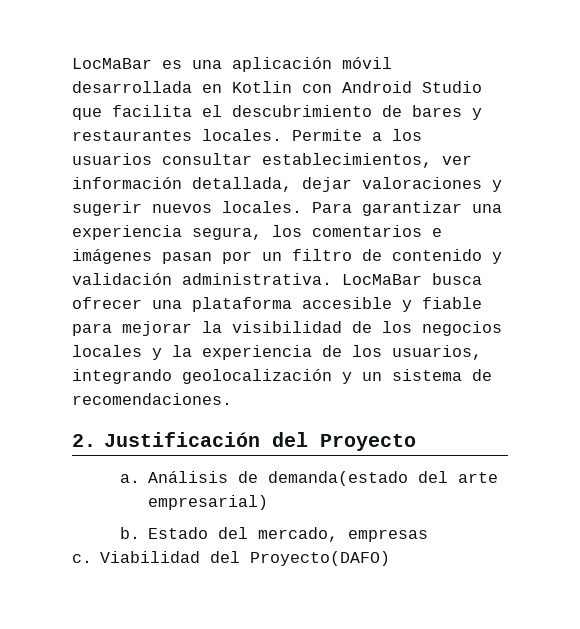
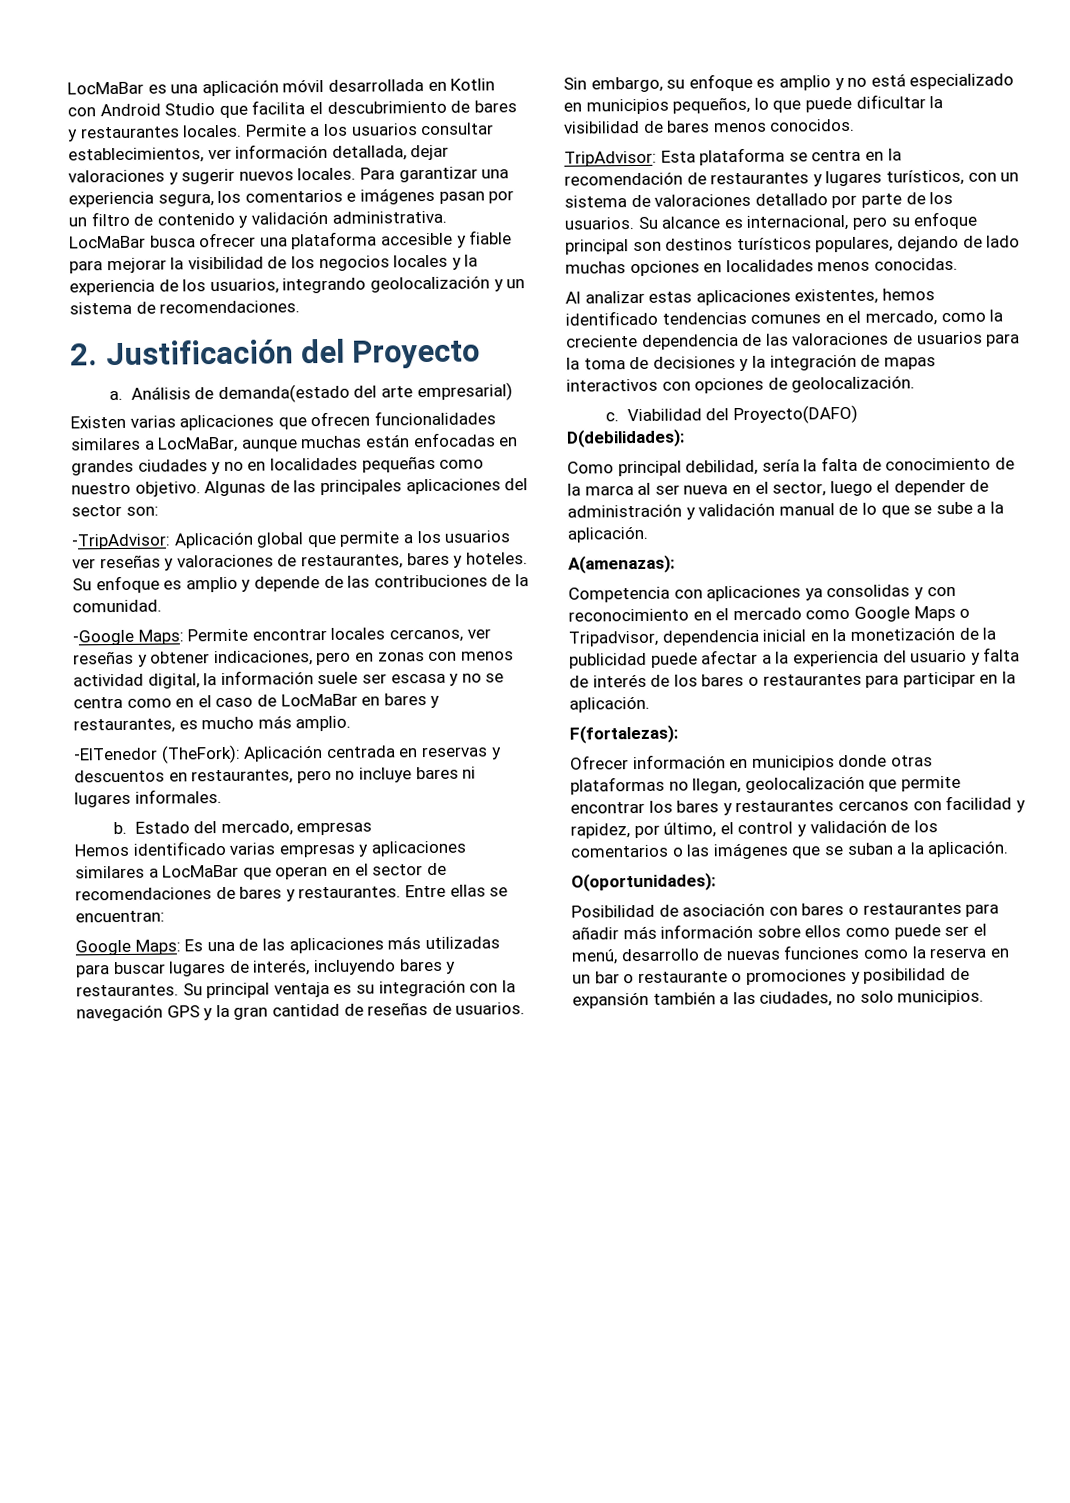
+ Existen varias aplicaciones que ofrecen funcionalidades similares a LocMaBar, aunque muchas están enfocadas en grandes ciudades y no en localidades pequeñas como nuestro objetivo. Algunas de las principales aplicaciones del sector son:
+ -TripAdvisor: Aplicación global que permite a los usuarios ver reseñas y valoraciones de restaurantes, bares y hoteles. Su enfoque es amplio y depende de las contribuciones de la comunidad.
+ -Google Maps: Permite encontrar locales cercanos, ver reseñas y obtener indicaciones, pero en zonas con menos actividad digital, la información suele ser escasa y no se centra como en el caso de LocMaBar en bares y restaurantes, es mucho más amplio.
+ -ElTenedor (TheFork): Aplicación centrada en reservas y descuentos en restaurantes, pero no incluye bares ni lugares informales.
+ Hemos identificado varias empresas y aplicaciones similares a LocMaBar que operan en el sector de recomendaciones de bares y restaurantes. Entre ellas se encuentran:
+ Google Maps: Es una de las aplicaciones más utilizadas para buscar lugares de interés, incluyendo bares y restaurantes. Su principal ventaja es su integración con la navegación GPS y la gran cantidad de reseñas de usuarios. Sin embargo, su enfoque es amplio y no está especializado en municipios pequeños, lo que puede dificultar la visibilidad de bares menos conocidos.
+ TripAdvisor: Esta plataforma se centra en la recomendación de restaurantes y lugares turísticos, con un sistema de valoraciones detallado por parte de los usuarios. Su alcance es internacional, pero su enfoque principal son destinos turísticos populares, dejando de lado muchas opciones en localidades menos conocidas.
+ Al analizar estas aplicaciones existentes, hemos identificado tendencias comunes en el mercado, como la creciente dependencia de las valoraciones de usuarios para la toma de decisiones y la integración de mapas interactivos con opciones de geolocalización.
  c. Viabilidad del Proyecto(DAFO)
+ D(debilidades):
+ Como principal debilidad, sería la falta de conocimiento de la marca al ser nueva en el sector, luego el depender de administración y validación manual de lo que se sube a la aplicación.
+ A(amenazas):
+ Competencia con aplicaciones ya consolidas y con reconocimiento en el mercado como Google Maps o Tripadvisor, dependencia inicial en la monetización de la publicidad puede afectar a la experiencia del usuario y falta de interés de los bares o restaurantes para participar en la aplicación.
+ F(fortalezas):
+ Ofrecer información en municipios donde otras plataformas no llegan, geolocalización que permite encontrar los bares y restaurantes cercanos con facilidad y rapidez, por último, el control y validación de los comentarios o las imágenes que se suban a la aplicación.
+ O(oportunidades):
+ Posibilidad de asociación con bares o restaurantes para añadir más información sobre ellos como puede ser el menú, desarrollo de nuevas funciones como la reserva en un bar o restaurante o promociones y posibilidad de expansión también a las ciudades, no solo municipios.

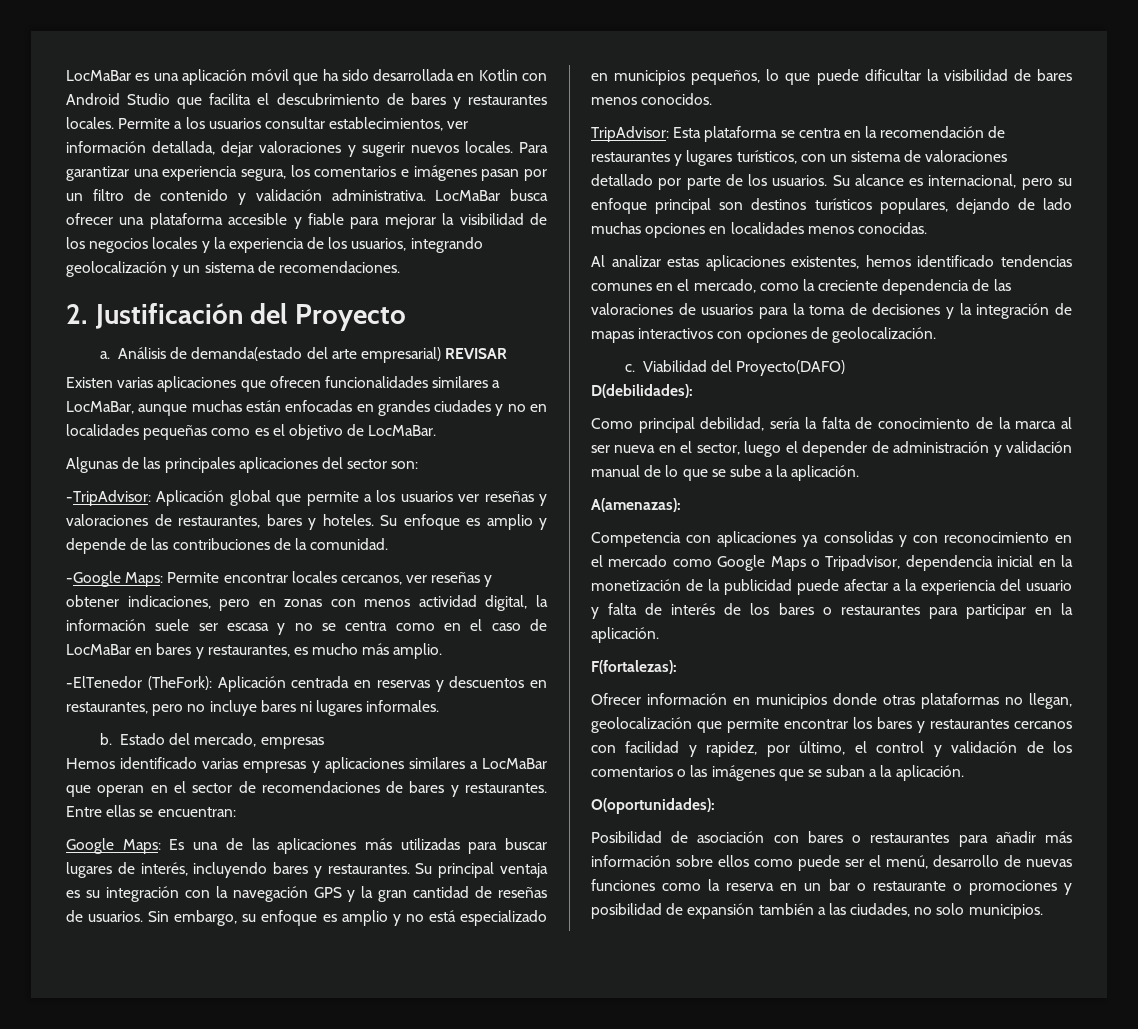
- LocMaBar es una aplicación móvil desarrollada en Kotlin con Android Studio que facilita el descubrimiento de bares y restaurantes locales.
+ LocMaBar es una aplicación móvil que ha sido desarrollada en Kotlin con Android Studio que facilita el descubrimiento de bares y restaurantes locales.
- Análisis de demanda(estado del arte empresarial)
+ Análisis de demanda(estado del arte empresarial) REVISAR
- Existen varias aplicaciones que ofrecen funcionalidades similares a LocMaBar, aunque muchas están enfocadas en grandes ciudades y no en localidades pequeñas como nuestro objetivo. Algunas de las principales aplicaciones del sector son:
+ Existen varias aplicaciones que ofrecen funcionalidades similares a LocMaBar, aunque muchas están enfocadas en grandes ciudades y no en localidades pequeñas como es el objetivo de LocMaBar.
+ Algunas de las principales aplicaciones del sector son:

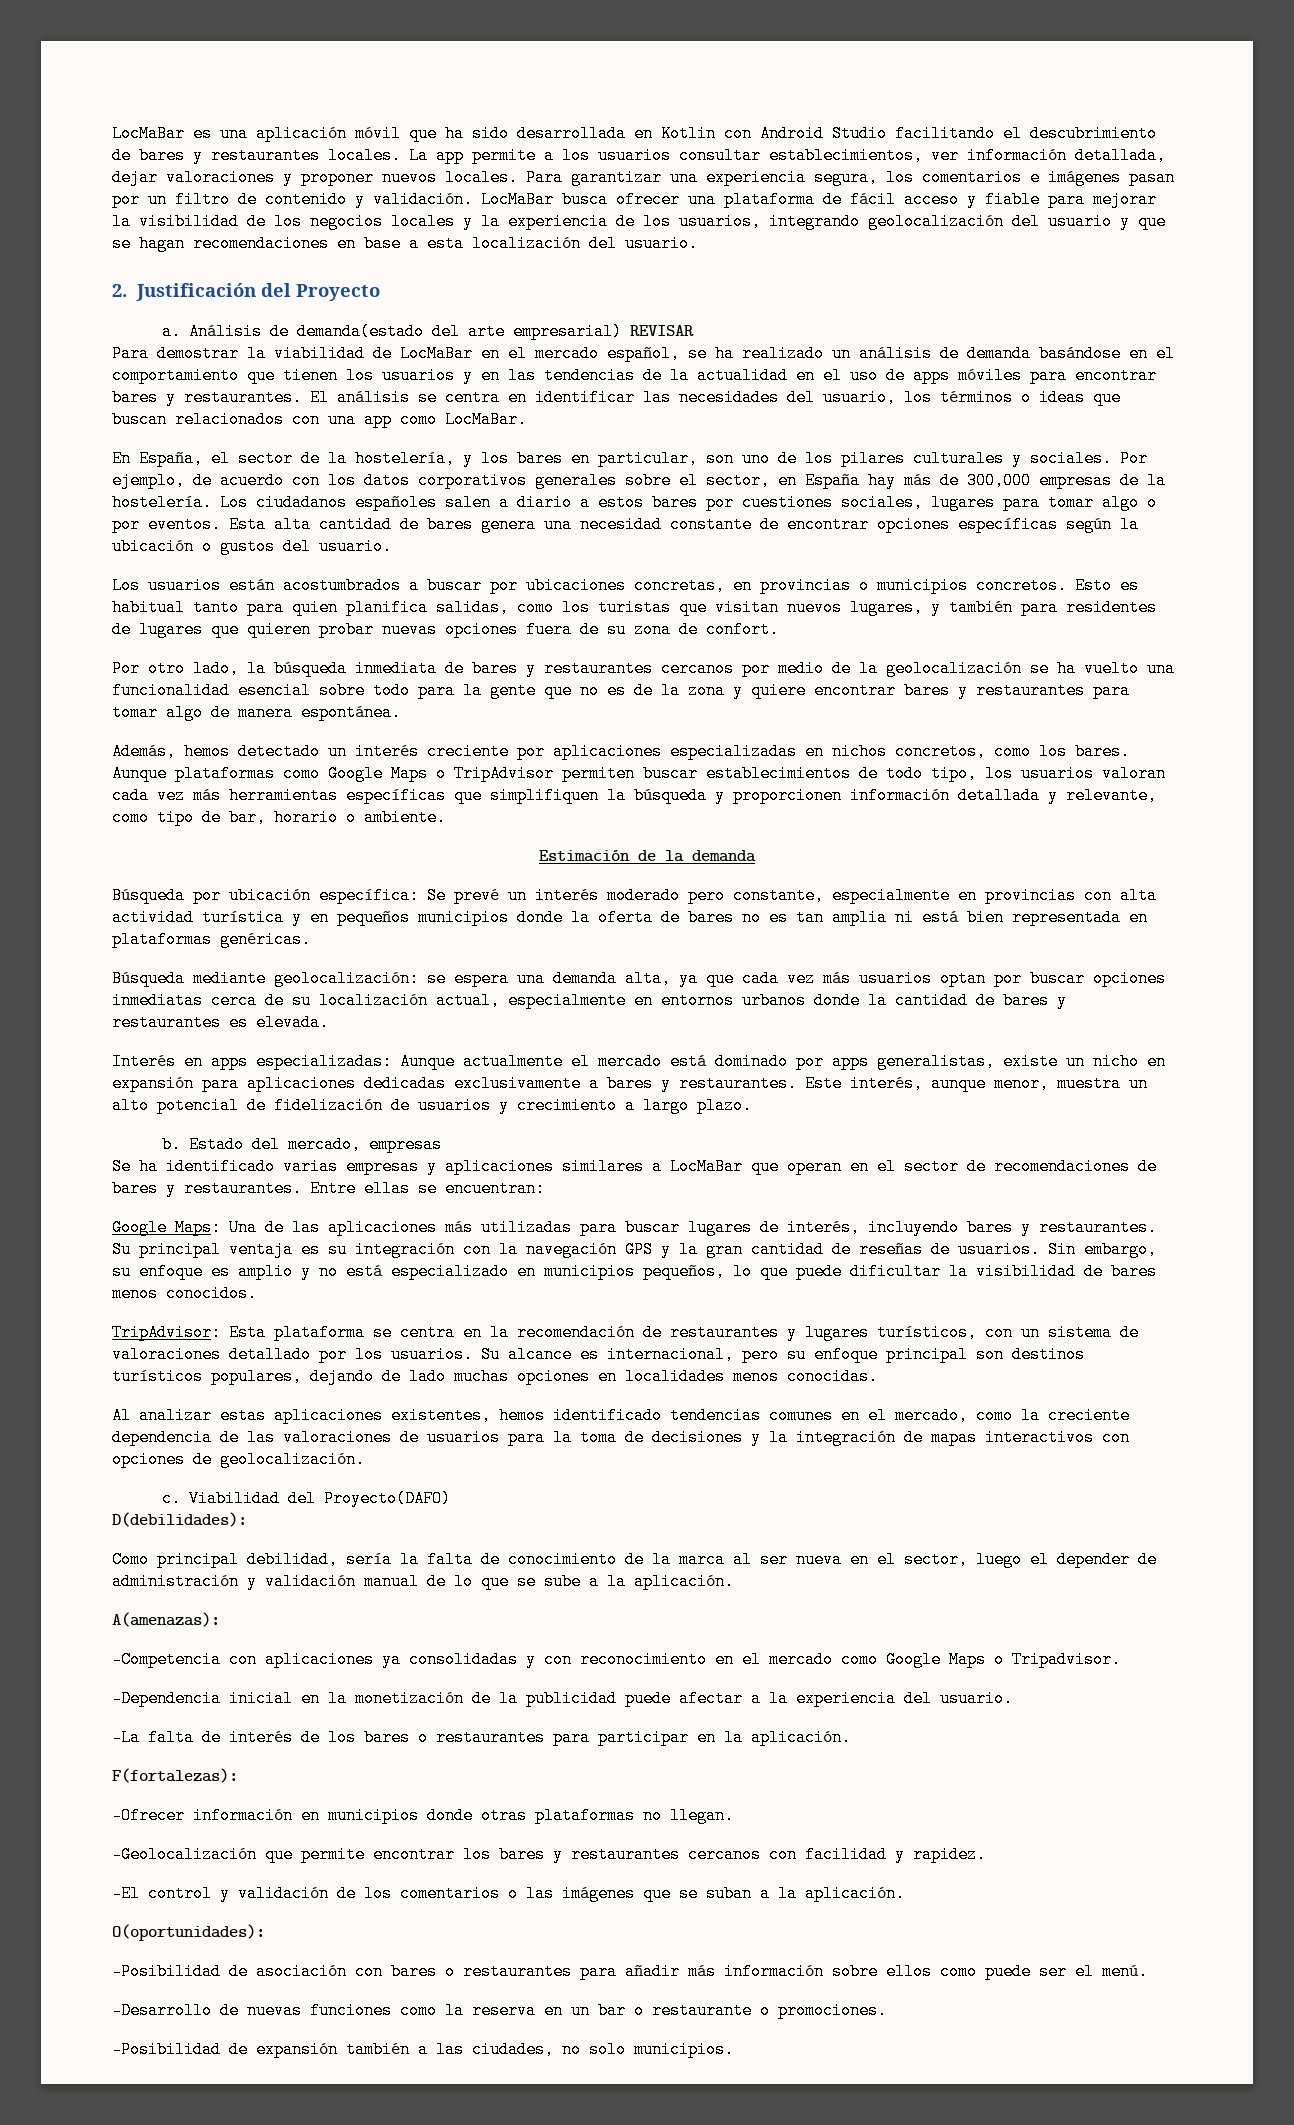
- LocMaBar es una aplicación móvil que ha sido desarrollada en Kotlin con Android Studio que facilita el descubrimiento de bares y restaurantes locales.
+ LocMaBar es una aplicación móvil que ha sido desarrollada en Kotlin con Android Studio facilitando el descubrimiento de bares y restaurantes locales.
- Permite a los usuarios consultar establecimientos, ver información detallada, dejar valoraciones y sugerir nuevos locales.
+ La app permite a los usuarios consultar establecimientos, ver información detallada, dejar valoraciones y proponer nuevos locales.
- Para garantizar una experiencia segura, los comentarios e imágenes pasan por un filtro de contenido y validación administrativa.
+ Para garantizar una experiencia segura, los comentarios e imágenes pasan por un filtro de contenido y validación.
- LocMaBar busca ofrecer una plataforma accesible y fiable para mejorar la visibilidad de los negocios locales y la experiencia de los usuarios, integrando geolocalización y un sistema de recomendaciones.
+ LocMaBar busca ofrecer una plataforma de fácil acceso y fiable para mejorar la visibilidad de los negocios locales y la experiencia de los usuarios, integrando geolocalización del usuario y que se hagan recomendaciones en base a esta localización del usuario.
- Existen varias aplicaciones que ofrecen funcionalidades similares a LocMaBar, aunque muchas están enfocadas en grandes ciudades y no en localidades pequeñas como es el objetivo de LocMaBar.
- Algunas de las principales aplicaciones del sector son:
- -TripAdvisor: Aplicación global que permite a los usuarios ver reseñas y valoraciones de restaurantes, bares y hoteles. Su enfoque es amplio y depende de las contribuciones de la comunidad.
- -Google Maps: Permite encontrar locales cercanos, ver reseñas y obtener indicaciones, pero en zonas con menos actividad digital, la información suele ser escasa y no se centra como en el caso de LocMaBar en bares y restaurantes, es mucho más amplio.
- -ElTenedor (TheFork): Aplicación centrada en reservas y descuentos en restaurantes, pero no incluye bares ni lugares informales.
+ Para demostrar la viabilidad de LocMaBar en el mercado español, se ha realizado un análisis de demanda basándose en el comportamiento que tienen los usuarios y en las tendencias de la actualidad en el uso de apps móviles para encontrar bares y restaurantes. El análisis se centra en identificar las necesidades del usuario, los términos o ideas que buscan relacionados con una app como LocMaBar.
+ En España, el sector de la hostelería, y los bares en particular, son uno de los pilares culturales y sociales. Por ejemplo, de acuerdo con los datos corporativos generales sobre el sector, en España hay más de 300,000 empresas de la hostelería. Los ciudadanos españoles salen a diario a estos bares por cuestiones sociales, lugares para tomar algo o por eventos. Esta alta cantidad de bares genera una necesidad constante de encontrar opciones específicas según la ubicación o gustos del usuario.
+ Los usuarios están acostumbrados a buscar por ubicaciones concretas, en provincias o municipios concretos. Esto es habitual tanto para quien planifica salidas, como los turistas que visitan nuevos lugares, y también para residentes de lugares que quieren probar nuevas opciones fuera de su zona de confort.
+ Por otro lado, la búsqueda inmediata de bares y restaurantes cercanos por medio de la geolocalización se ha vuelto una funcionalidad esencial sobre todo para la gente que no es de la zona y quiere encontrar bares y restaurantes para tomar algo de manera espontánea.
+ Además, hemos detectado un interés creciente por aplicaciones especializadas en nichos concretos, como los bares. Aunque plataformas como Google Maps o TripAdvisor permiten buscar establecimientos de todo tipo, los usuarios valoran cada vez más herramientas específicas que simplifiquen la búsqueda y proporcionen información detallada y relevante, como tipo de bar, horario o ambiente.
+ Estimación de la demanda
+ Búsqueda por ubicación específica: Se prevé un interés moderado pero constante, especialmente en provincias con alta actividad turística y en pequeños municipios donde la oferta de bares no es tan amplia ni está bien representada en plataformas genéricas.
+ Búsqueda mediante geolocalización: se espera una demanda alta, ya que cada vez más usuarios optan por buscar opciones inmediatas cerca de su localización actual, especialmente en entornos urbanos donde la cantidad de bares y restaurantes es elevada.
+ Interés en apps especializadas: Aunque actualmente el mercado está dominado por apps generalistas, existe un nicho en expansión para aplicaciones dedicadas exclusivamente a bares y restaurantes. Este interés, aunque menor, muestra un alto potencial de fidelización de usuarios y crecimiento a largo plazo.
- Hemos identificado varias empresas y aplicaciones similares a LocMaBar que operan en el sector de recomendaciones de bares y restaurantes.
+ Se ha identificado varias empresas y aplicaciones similares a LocMaBar que operan en el sector de recomendaciones de bares y restaurantes.
- Google Maps: Es una de las aplicaciones más utilizadas para buscar lugares de interés, incluyendo bares y restaurantes.
+ Google Maps: Una de las aplicaciones más utilizadas para buscar lugares de interés, incluyendo bares y restaurantes.
- TripAdvisor: Esta plataforma se centra en la recomendación de restaurantes y lugares turísticos, con un sistema de valoraciones detallado por parte de los usuarios.
+ TripAdvisor: Esta plataforma se centra en la recomendación de restaurantes y lugares turísticos, con un sistema de valoraciones detallado por los usuarios.
- Competencia con aplicaciones ya consolidas y con reconocimiento en el mercado como Google Maps o Tripadvisor, dependencia inicial en la monetización de la publicidad puede afectar a la experiencia del usuario y falta de interés de los bares o restaurantes para participar en la aplicación.
+ -Competencia con aplicaciones ya consolidadas y con reconocimiento en el mercado como Google Maps o Tripadvisor.
+ -Dependencia inicial en la monetización de la publicidad puede afectar a la experiencia del usuario.
+ -La falta de interés de los bares o restaurantes para participar en la aplicación.
- Ofrecer información en municipios donde otras plataformas no llegan, geolocalización que permite encontrar los bares y restaurantes cercanos con facilidad y rapidez, por último, el control y validación de los comentarios o las imágenes que se suban a la aplicación.
+ -Ofrecer información en municipios donde otras plataformas no llegan.
+ -Geolocalización que permite encontrar los bares y restaurantes cercanos con facilidad y rapidez.
+ -El control y validación de los comentarios o las imágenes que se suban a la aplicación.
- Posibilidad de asociación con bares o restaurantes para añadir más información sobre ellos como puede ser el menú, desarrollo de nuevas funciones como la reserva en un bar o restaurante o promociones y posibilidad de expansión también a las ciudades, no solo municipios.
+ -Posibilidad de asociación con bares o restaurantes para añadir más información sobre ellos como puede ser el menú.
+ -Desarrollo de nuevas funciones como la reserva en un bar o restaurante o promociones.
+ -Posibilidad de expansión también a las ciudades, no solo municipios.

